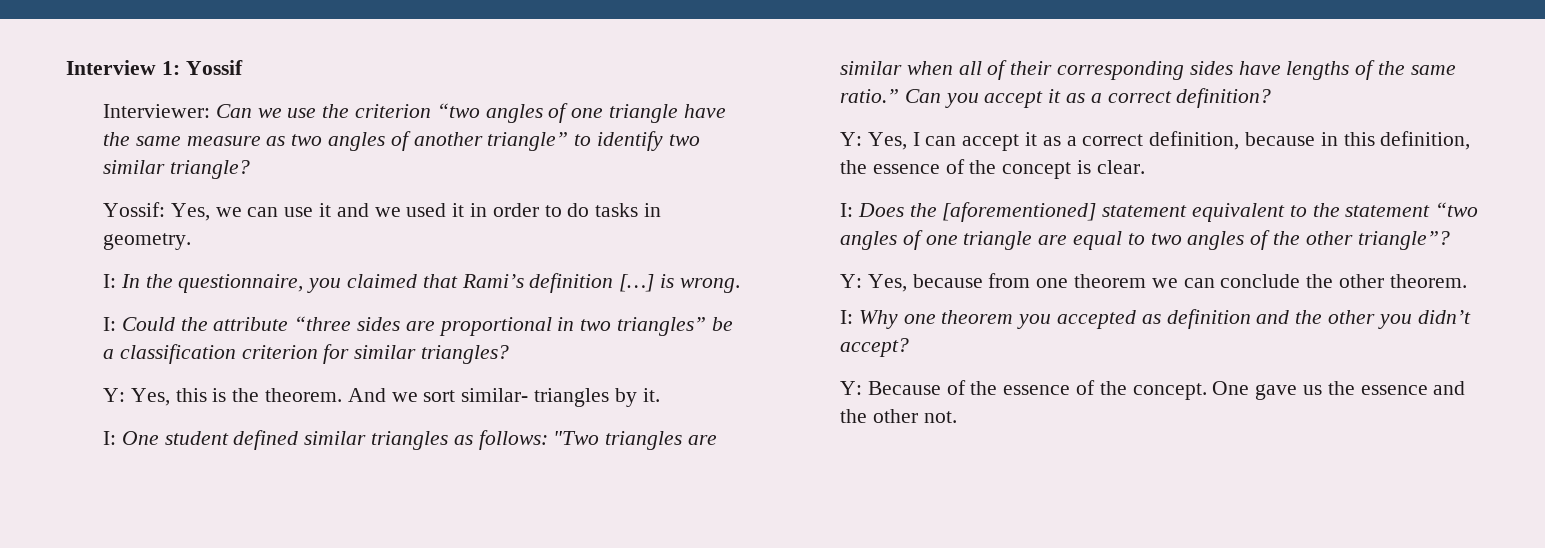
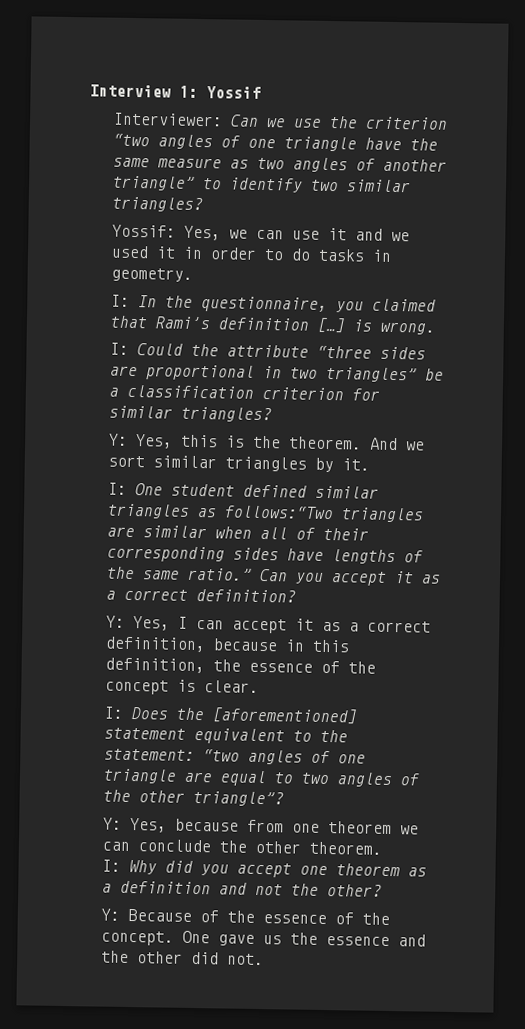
- Interviewer: Can we use the criterion “two angles of one triangle have the same measure as two angles of another triangle” to identify two similar triangle?
+ Interviewer: Can we use the criterion “two angles of one triangle have the same measure as two angles of another triangle” to identify two similar triangles?
- And we sort similar- triangles by it.
+ And we sort similar triangles by it.
- I: One student defined similar triangles as follows: "Two triangles are similar when all of their corresponding sides have lengths of the same ratio.”
+ I: One student defined similar triangles as follows:“Two triangles are similar when all of their corresponding sides have lengths of the same ratio.”
- I: Does the [aforementioned] statement equivalent to the statement “two angles of one triangle are equal to two angles of the other triangle”?
+ I: Does the [aforementioned] statement equivalent to the statement: “two angles of one triangle are equal to two angles of the other triangle”?
- I: Why one theorem you accepted as definition and the other you didn’t accept?
+ I: Why did you accept one theorem as a definition and not the other?
- One gave us the essence and the other not.
+ One gave us the essence and the other did not.

